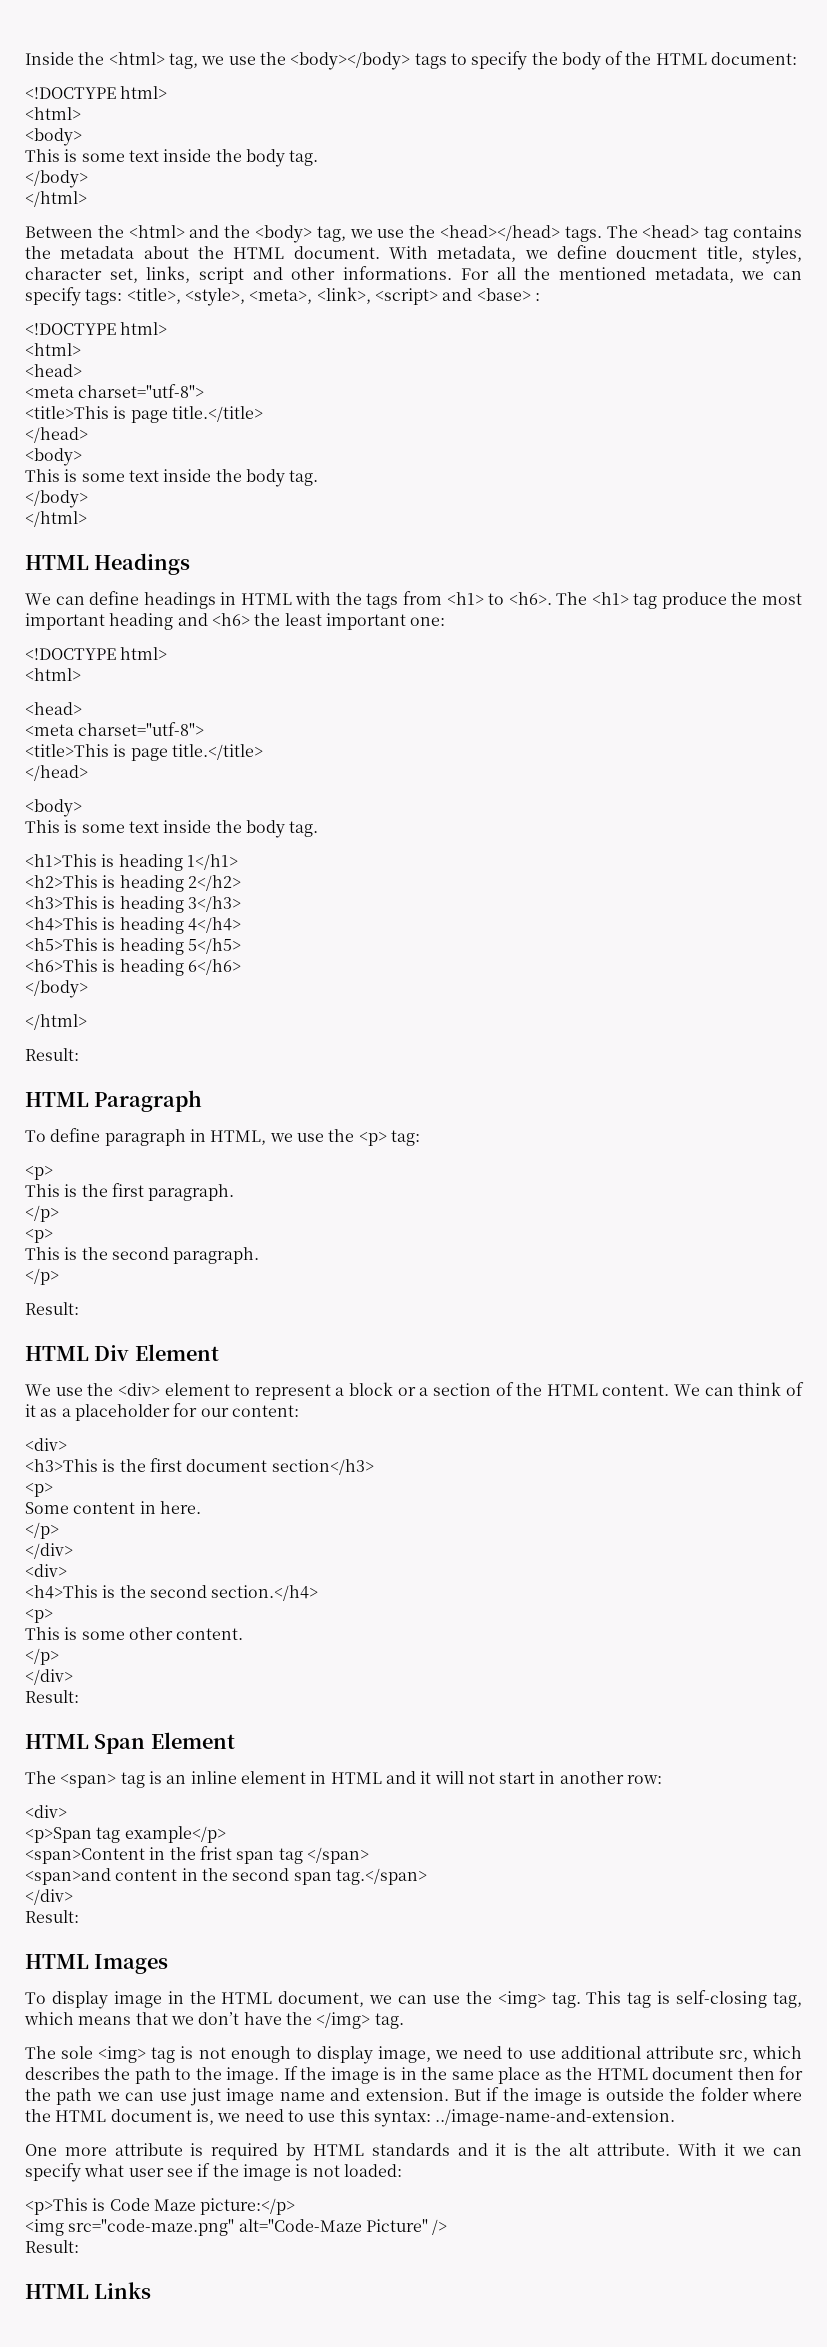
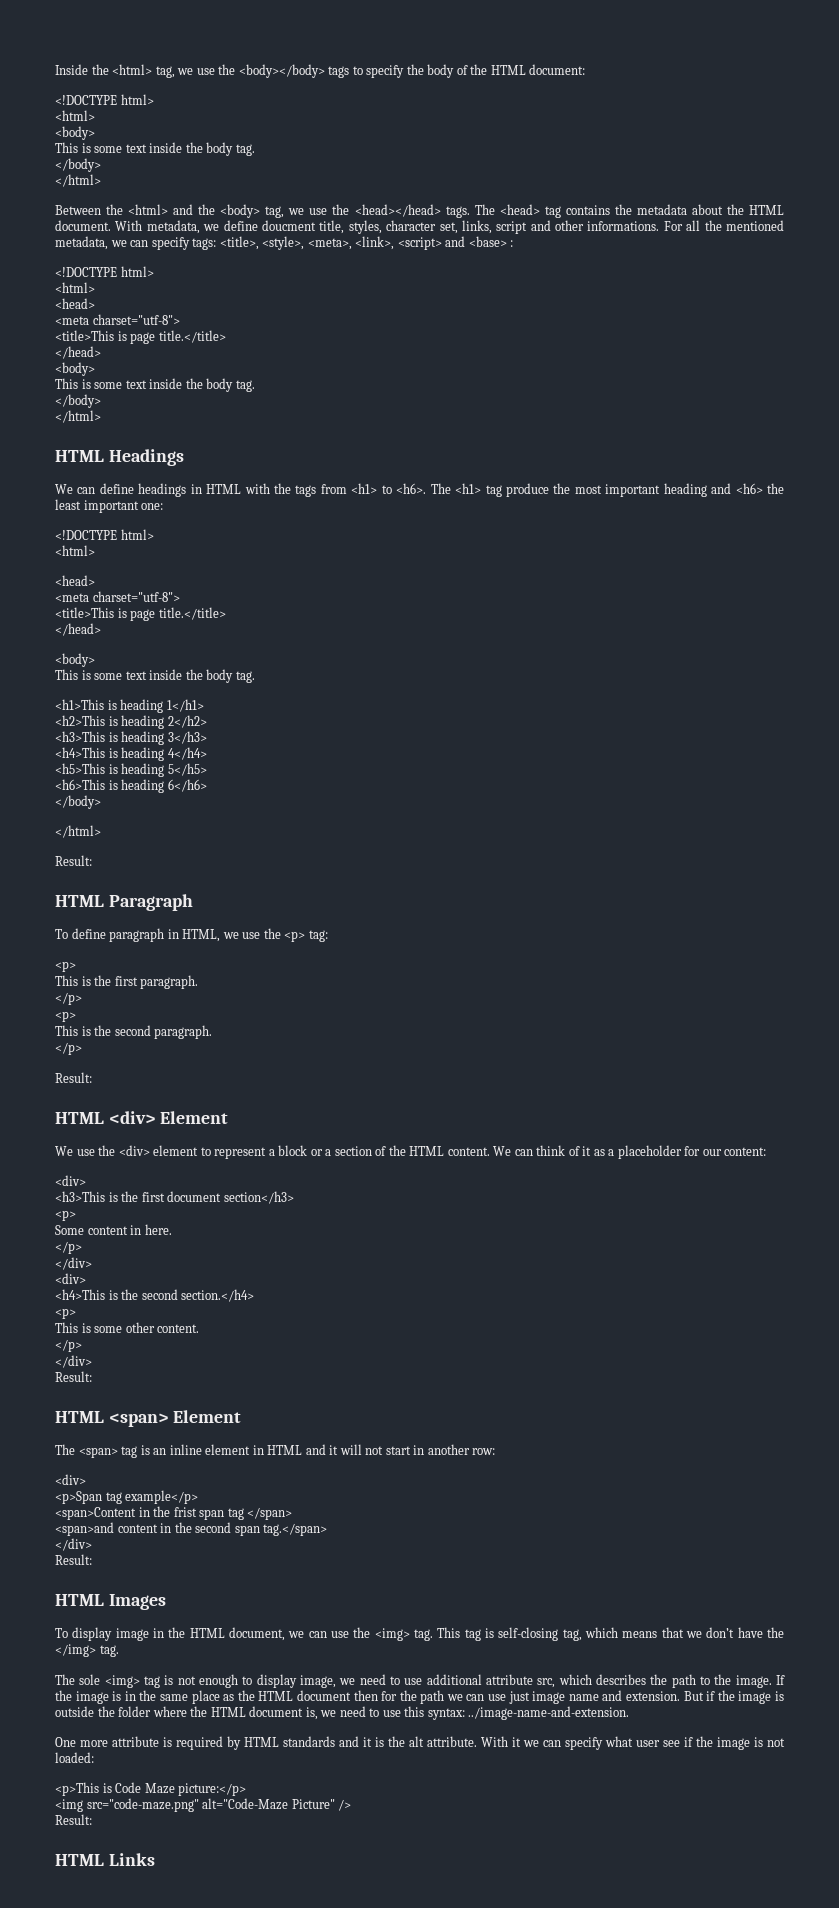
- HTML Div Element
+ HTML <div> Element
- HTML Span Element
+ HTML <span> Element

